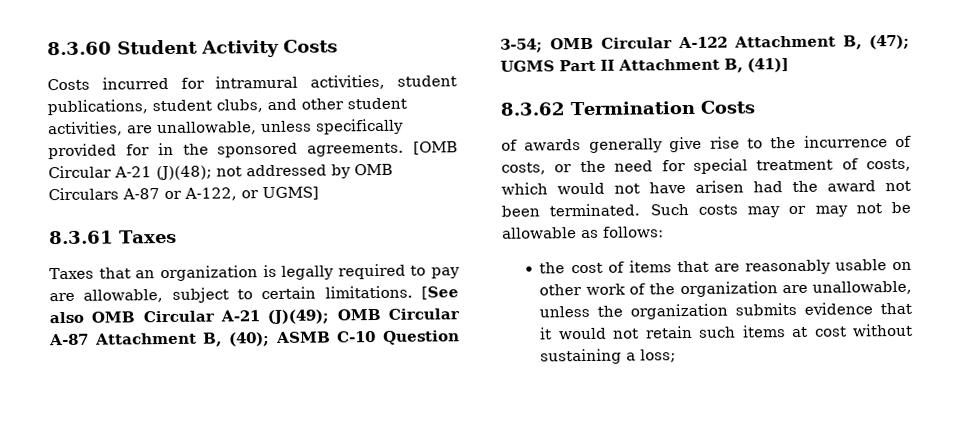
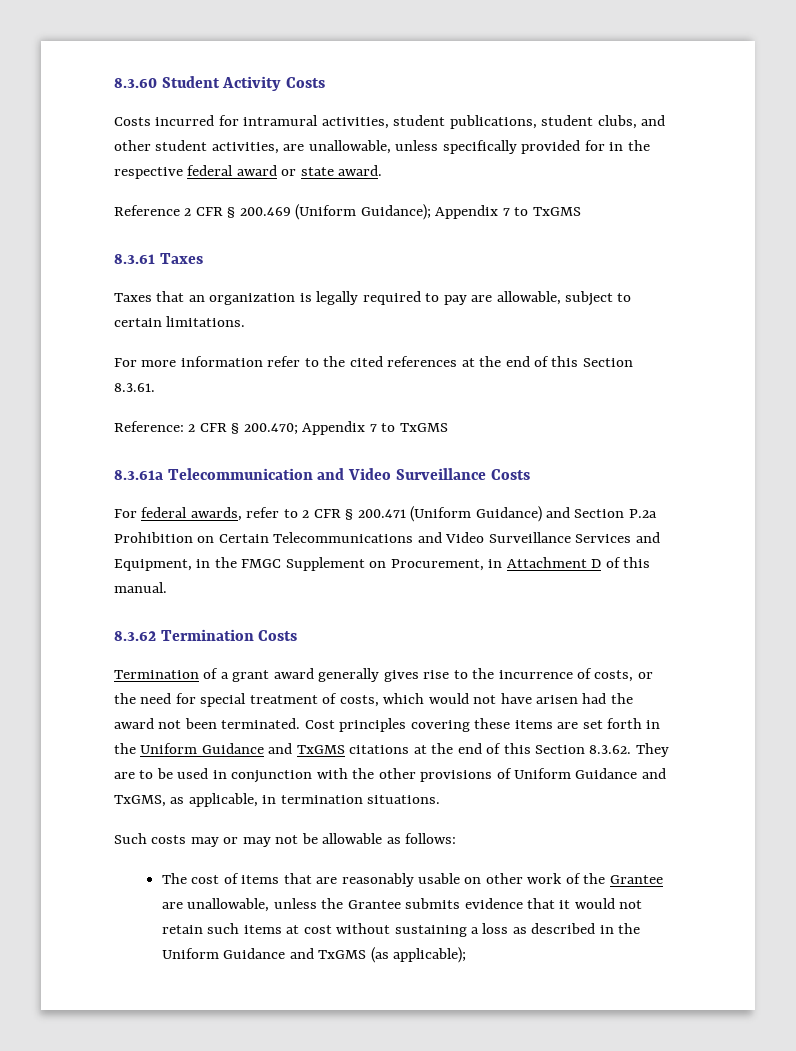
- Costs incurred for intramural activities, student publications, student clubs, and other student activities, are unallowable, unless specifically provided for in the sponsored agreements. [OMB Circular A-21 (J)(48); not addressed by OMB Circulars A-87 or A-122, or UGMS]
+ Costs incurred for intramural activities, student publications, student clubs, and other student activities, are unallowable, unless specifically provided for in the respective federal award or state award.
+ Reference 2 CFR § 200.469 (Uniform Guidance); Appendix 7 to TxGMS
- Taxes that an organization is legally required to pay are allowable, subject to certain limitations. [See also OMB Circular A-21 (J)(49); OMB Circular A-87 Attachment B, (40); ASMB C-10 Question 3-54; OMB Circular A-122 Attachment B, (47); UGMS Part II Attachment B, (41)]
+ Taxes that an organization is legally required to pay are allowable, subject to certain limitations.
+ For more information refer to the cited references at the end of this Section 8.3.61.
+ Reference: 2 CFR § 200.470; Appendix 7 to TxGMS
+ 8.3.61a Telecommunication and Video Surveillance Costs
+ For federal awards, refer to 2 CFR § 200.471 (Uniform Guidance) and Section P.2a Prohibition on Certain Telecommunications and Video Surveillance Services and Equipment, in the FMGC Supplement on Procurement, in Attachment D of this manual.
  8.3.62 Termination Costs
- of awards generally give rise to the incurrence of costs, or the need for special treatment of costs, which would not have arisen had the award not been terminated. Such costs may or may not be allowable as follows:
+ Termination of a grant award generally gives rise to the incurrence of costs, or the need for special treatment of costs, which would not have arisen had the award not been terminated. Cost principles covering these items are set forth in the Uniform Guidance and TxGMS citations at the end of this Section 8.3.62. They are to be used in conjunction with the other provisions of Uniform Guidance and TxGMS, as applicable, in termination situations.
+ Such costs may or may not be allowable as follows:
- the cost of items that are reasonably usable on other work of the organization are unallowable, unless the organization submits evidence that it would not retain such items at cost without sustaining a loss;
+ The cost of items that are reasonably usable on other work of the Grantee are unallowable, unless the Grantee submits evidence that it would not retain such items at cost without sustaining a loss as described in the Uniform Guidance and TxGMS (as applicable);

